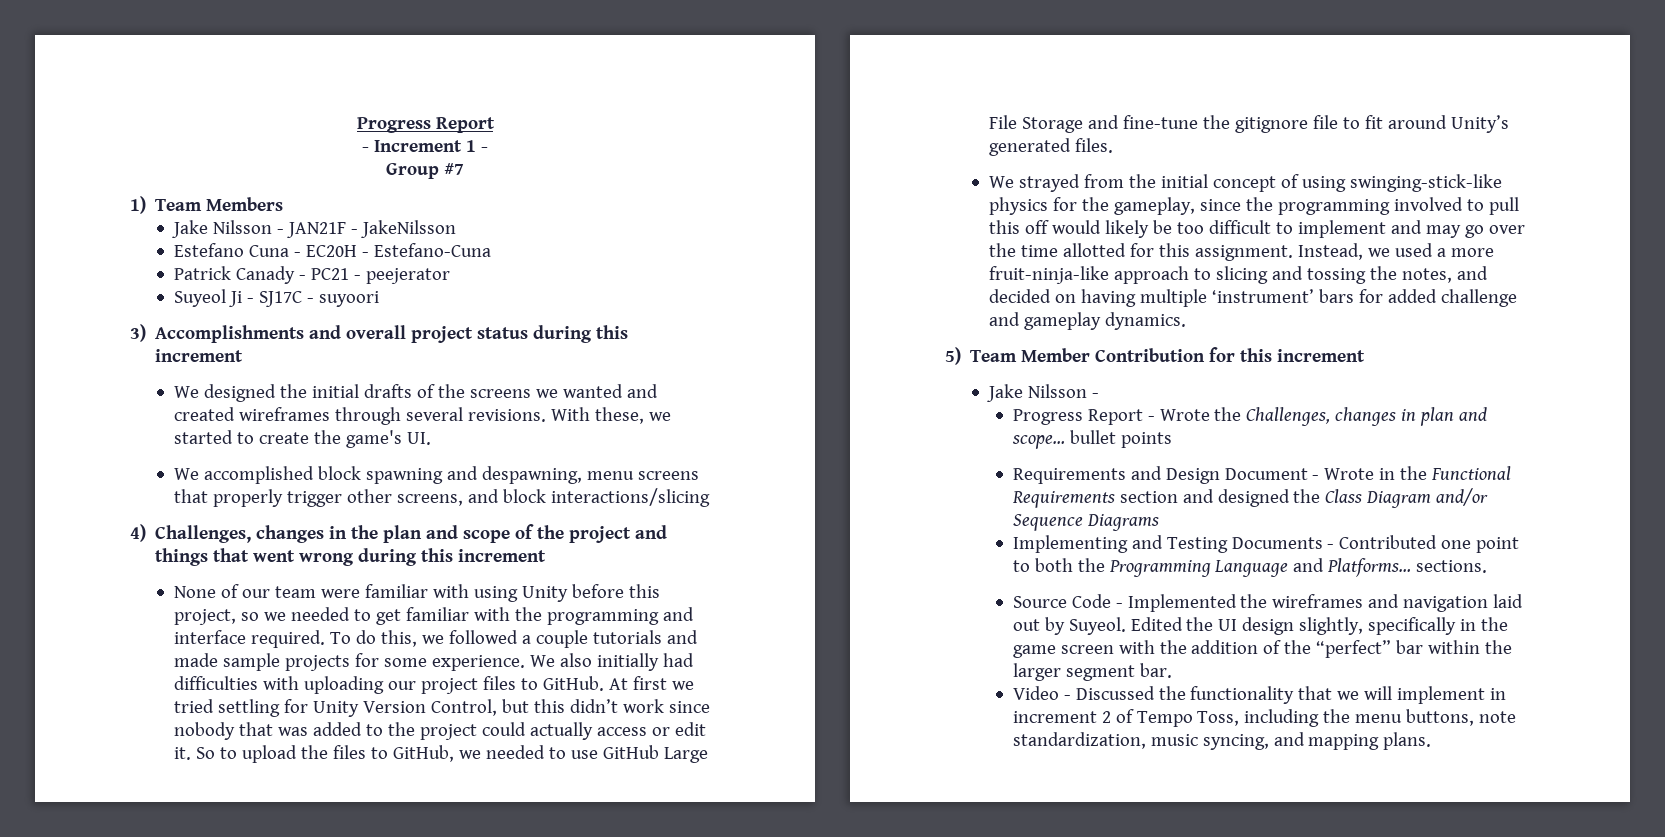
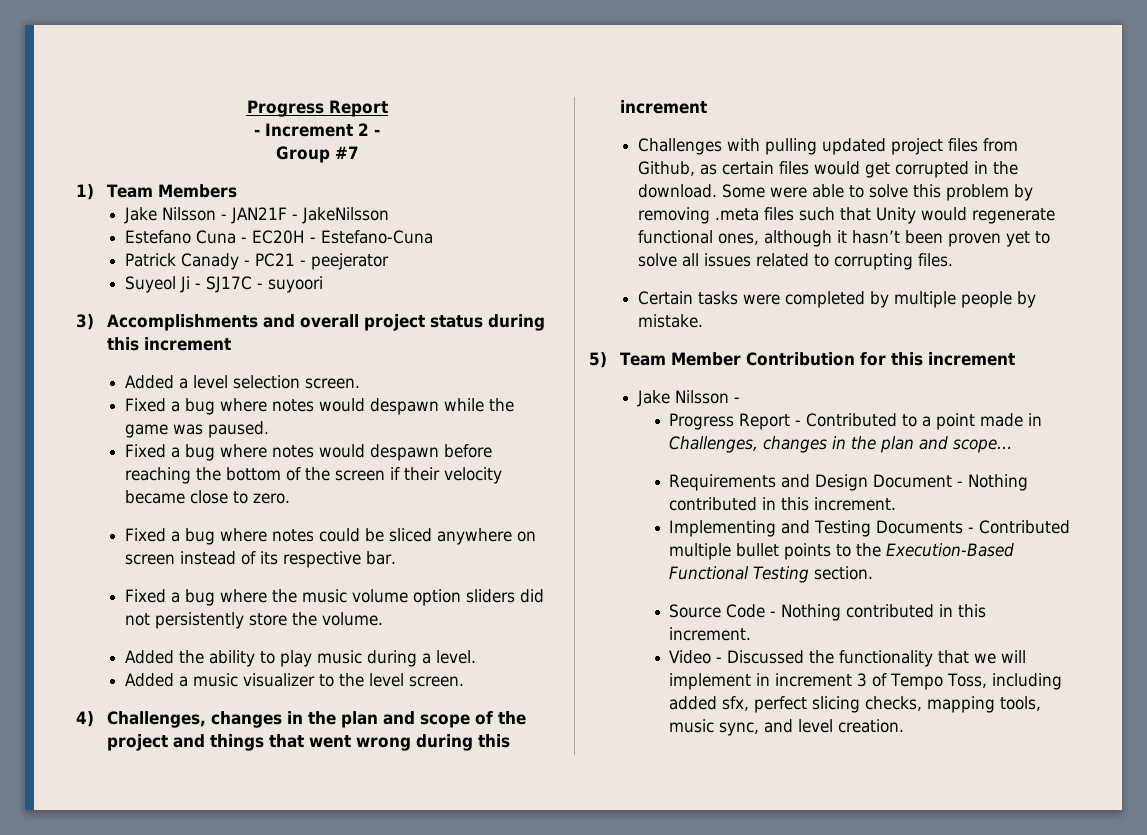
- - Increment 1 -
+ - Increment 2 -
- We designed the initial drafts of the screens we wanted and created wireframes through several revisions. With these, we started to create the game's UI.
- We accomplished block spawning and despawning, menu screens that properly trigger other screens, and block interactions/slicing
+ Added a level selection screen.
+ Fixed a bug where notes would despawn while the game was paused.
+ Fixed a bug where notes would despawn before reaching the bottom of the screen if their velocity became close to zero.
+ Fixed a bug where notes could be sliced anywhere on screen instead of its respective bar.
+ Fixed a bug where the music volume option sliders did not persistently store the volume.
+ Added the ability to play music during a level.
+ Added a music visualizer to the level screen.
- None of our team were familiar with using Unity before this project, so we needed to get familiar with the programming and interface required. To do this, we followed a couple tutorials and made sample projects for some experience. We also initially had difficulties with uploading our project files to GitHub. At first we tried settling for Unity Version Control, but this didn’t work since nobody that was added to the project could actually access or edit it. So to upload the files to GitHub, we needed to use GitHub Large File Storage and fine-tune the gitignore file to fit around Unity’s generated files.
- We strayed from the initial concept of using swinging-stick-like physics for the gameplay, since the programming involved to pull this off would likely be too difficult to implement and may go over the time allotted for this assignment. Instead, we used a more fruit-ninja-like approach to slicing and tossing the notes, and decided on having multiple ‘instrument’ bars for added challenge and gameplay dynamics.
+ Challenges with pulling updated project files from Github, as certain files would get corrupted in the download. Some were able to solve this problem by removing .meta files such that Unity would regenerate functional ones, although it hasn’t been proven yet to solve all issues related to corrupting files.
+ Certain tasks were completed by multiple people by mistake.
- Progress Report - Wrote the Challenges, changes in plan and scope… bullet points
+ Progress Report - Contributed to a point made in Challenges, changes in the plan and scope…
- Requirements and Design Document - Wrote in the Functional Requirements section and designed the Class Diagram and/or Sequence Diagrams
+ Requirements and Design Document - Nothing contributed in this increment.
- Implementing and Testing Documents - Contributed one point to both the Programming Language and Platforms… sections.
- Source Code - Implemented the wireframes and navigation laid out by Suyeol. Edited the UI design slightly, specifically in the game screen with the addition of the “perfect” bar within the larger segment bar.
+ Implementing and Testing Documents - Contributed multiple bullet points to the Execution-Based Functional Testing section.
+ Source Code - Nothing contributed in this increment.
- Video - Discussed the functionality that we will implement in increment 2 of Tempo Toss, including the menu buttons, note standardization, music syncing, and mapping plans.
+ Video - Discussed the functionality that we will implement in increment 3 of Tempo Toss, including added sfx, perfect slicing checks, mapping tools, music sync, and level creation.

